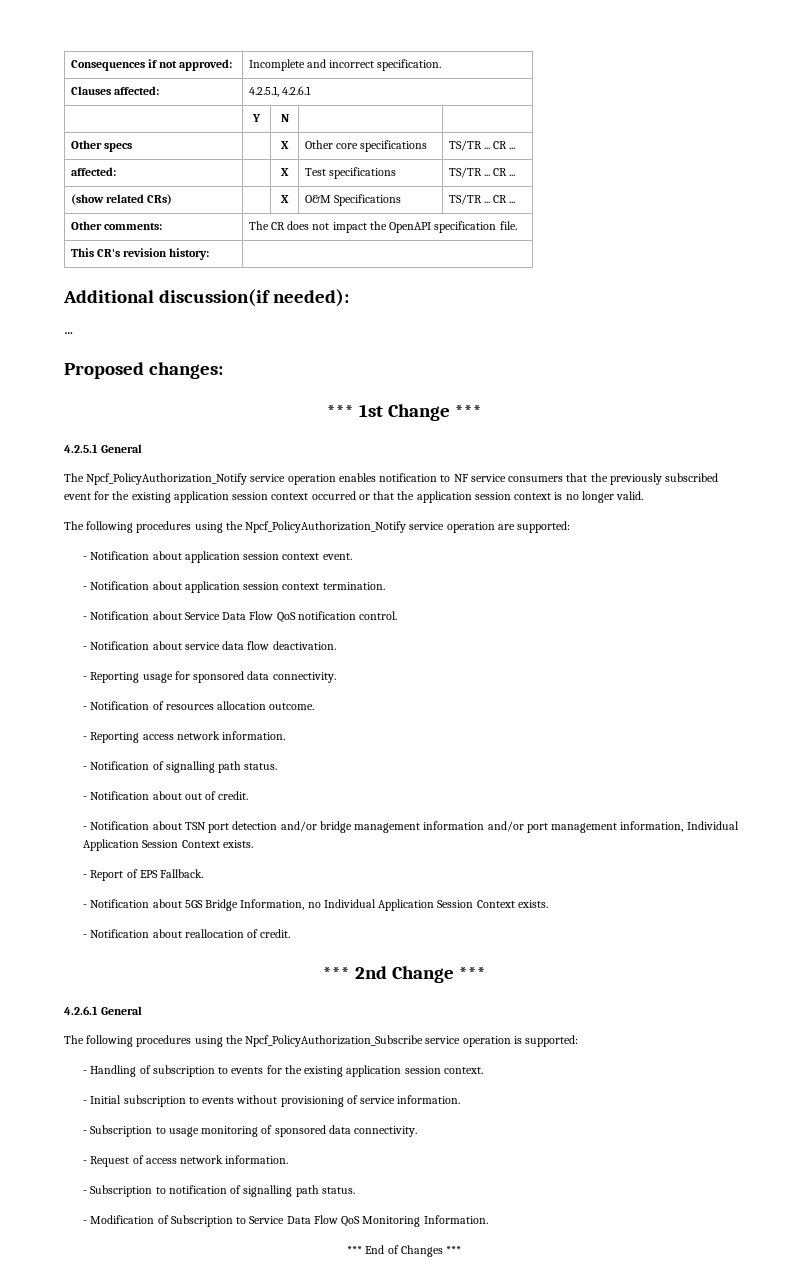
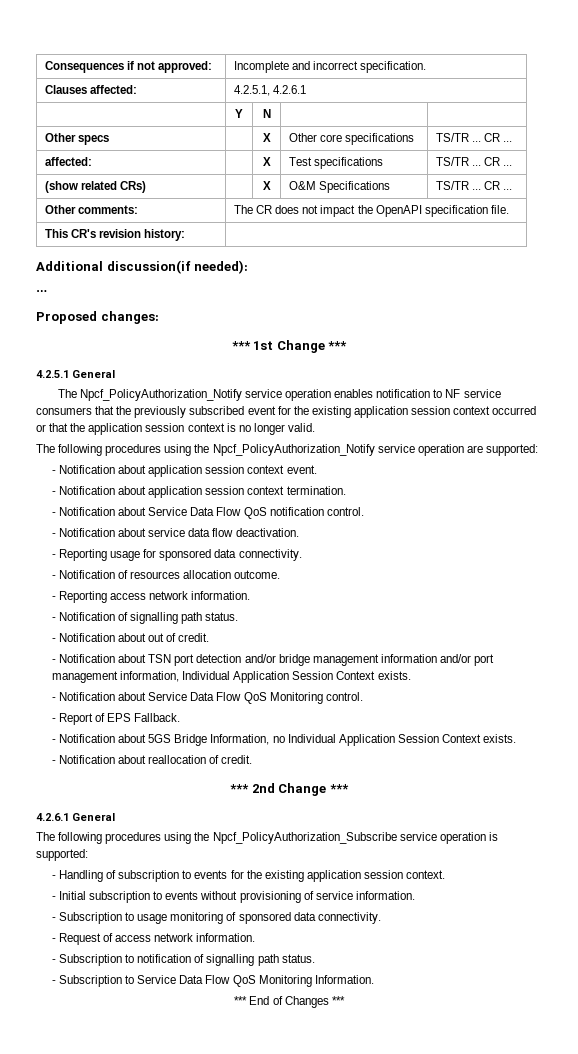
+ - Notification about Service Data Flow QoS Monitoring control.
- - Modification of Subscription to Service Data Flow QoS Monitoring Information.
+ - Subscription to Service Data Flow QoS Monitoring Information.

